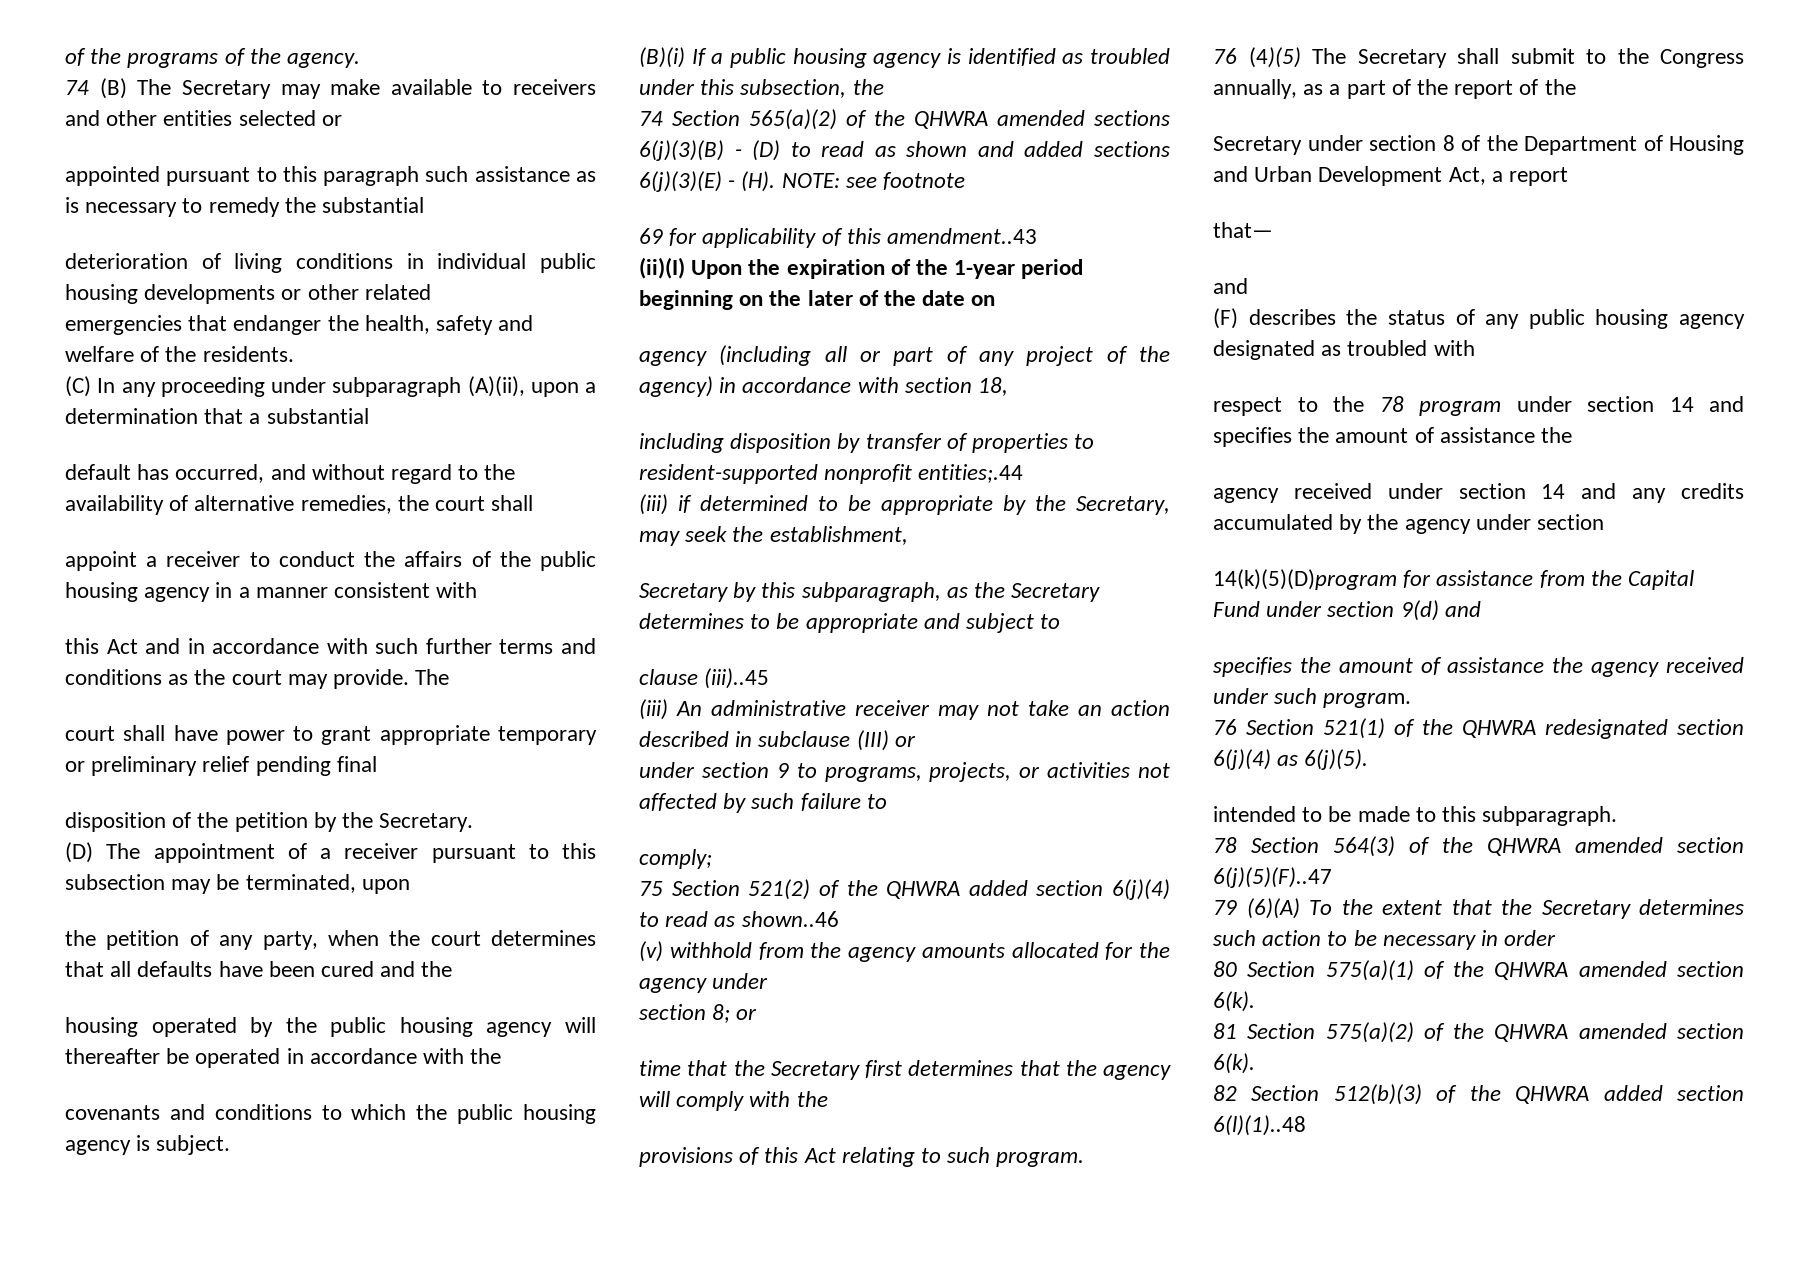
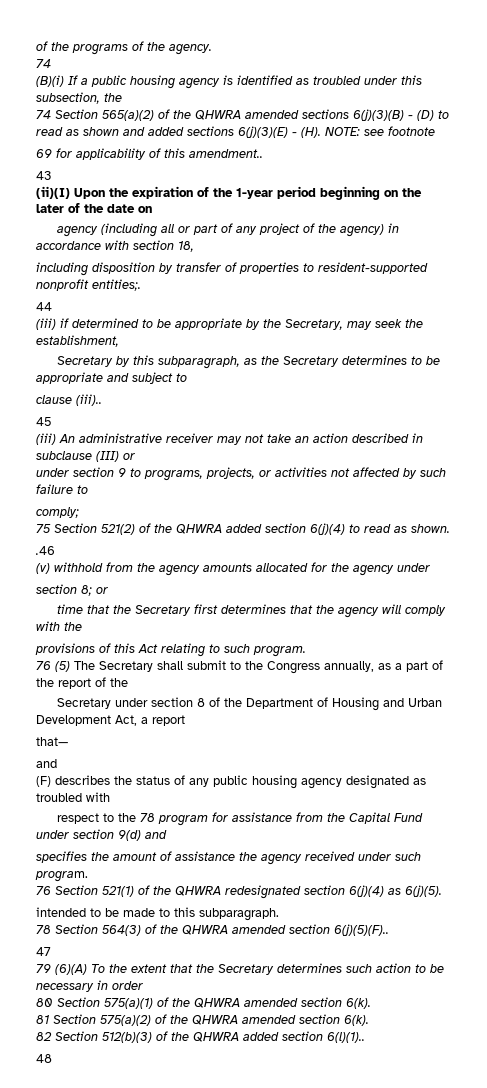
  of the programs of the agency.
- 74 (B) The Secretary may make available to receivers and other entities selected or
- appointed pursuant to this paragraph such assistance as is necessary to remedy the substantial
- deterioration of living conditions in individual public housing developments or other related
- emergencies that endanger the health, safety and welfare of the residents.
- (C) In any proceeding under subparagraph (A)(ii), upon a determination that a substantial
- default has occurred, and without regard to the availability of alternative remedies, the court shall
- appoint a receiver to conduct the affairs of the public housing agency in a manner consistent with
- this Act and in accordance with such further terms and conditions as the court may provide. The
- court shall have power to grant appropriate temporary or preliminary relief pending final
- disposition of the petition by the Secretary.
- (D) The appointment of a receiver pursuant to this subsection may be terminated, upon
- the petition of any party, when the court determines that all defaults have been cured and the
- housing operated by the public housing agency will thereafter be operated in accordance with the
- covenants and conditions to which the public housing agency is subject.
+ 74
- 69 for applicability of this amendment..43
+ 69 for applicability of this amendment..
+ 43
- including disposition by transfer of properties to resident-supported nonprofit entities;.44
+ including disposition by transfer of properties to resident-supported nonprofit entities;.
+ 44
- clause (iii)..45
+ clause (iii)..
+ 45
- 75 Section 521(2) of the QHWRA added section 6(j)(4) to read as shown..46
+ 75 Section 521(2) of the QHWRA added section 6(j)(4) to read as shown.
+ .46
- 76 (4)(5) The Secretary shall submit to the Congress annually, as a part of the report of the
+ 76 (5) The Secretary shall submit to the Congress annually, as a part of the report of the
- respect to the 78 program under section 14 and specifies the amount of assistance the
- agency received under section 14 and any credits accumulated by the agency under section
- 14(k)(5)(D)program for assistance from the Capital Fund under section 9(d) and
+ respect to the 78 program for assistance from the Capital Fund under section 9(d) and
- 78 Section 564(3) of the QHWRA amended section 6(j)(5)(F)..47
+ 78 Section 564(3) of the QHWRA amended section 6(j)(5)(F)..
+ 47
- 82 Section 512(b)(3) of the QHWRA added section 6(l)(1)..48
+ 82 Section 512(b)(3) of the QHWRA added section 6(l)(1)..
+ 48

